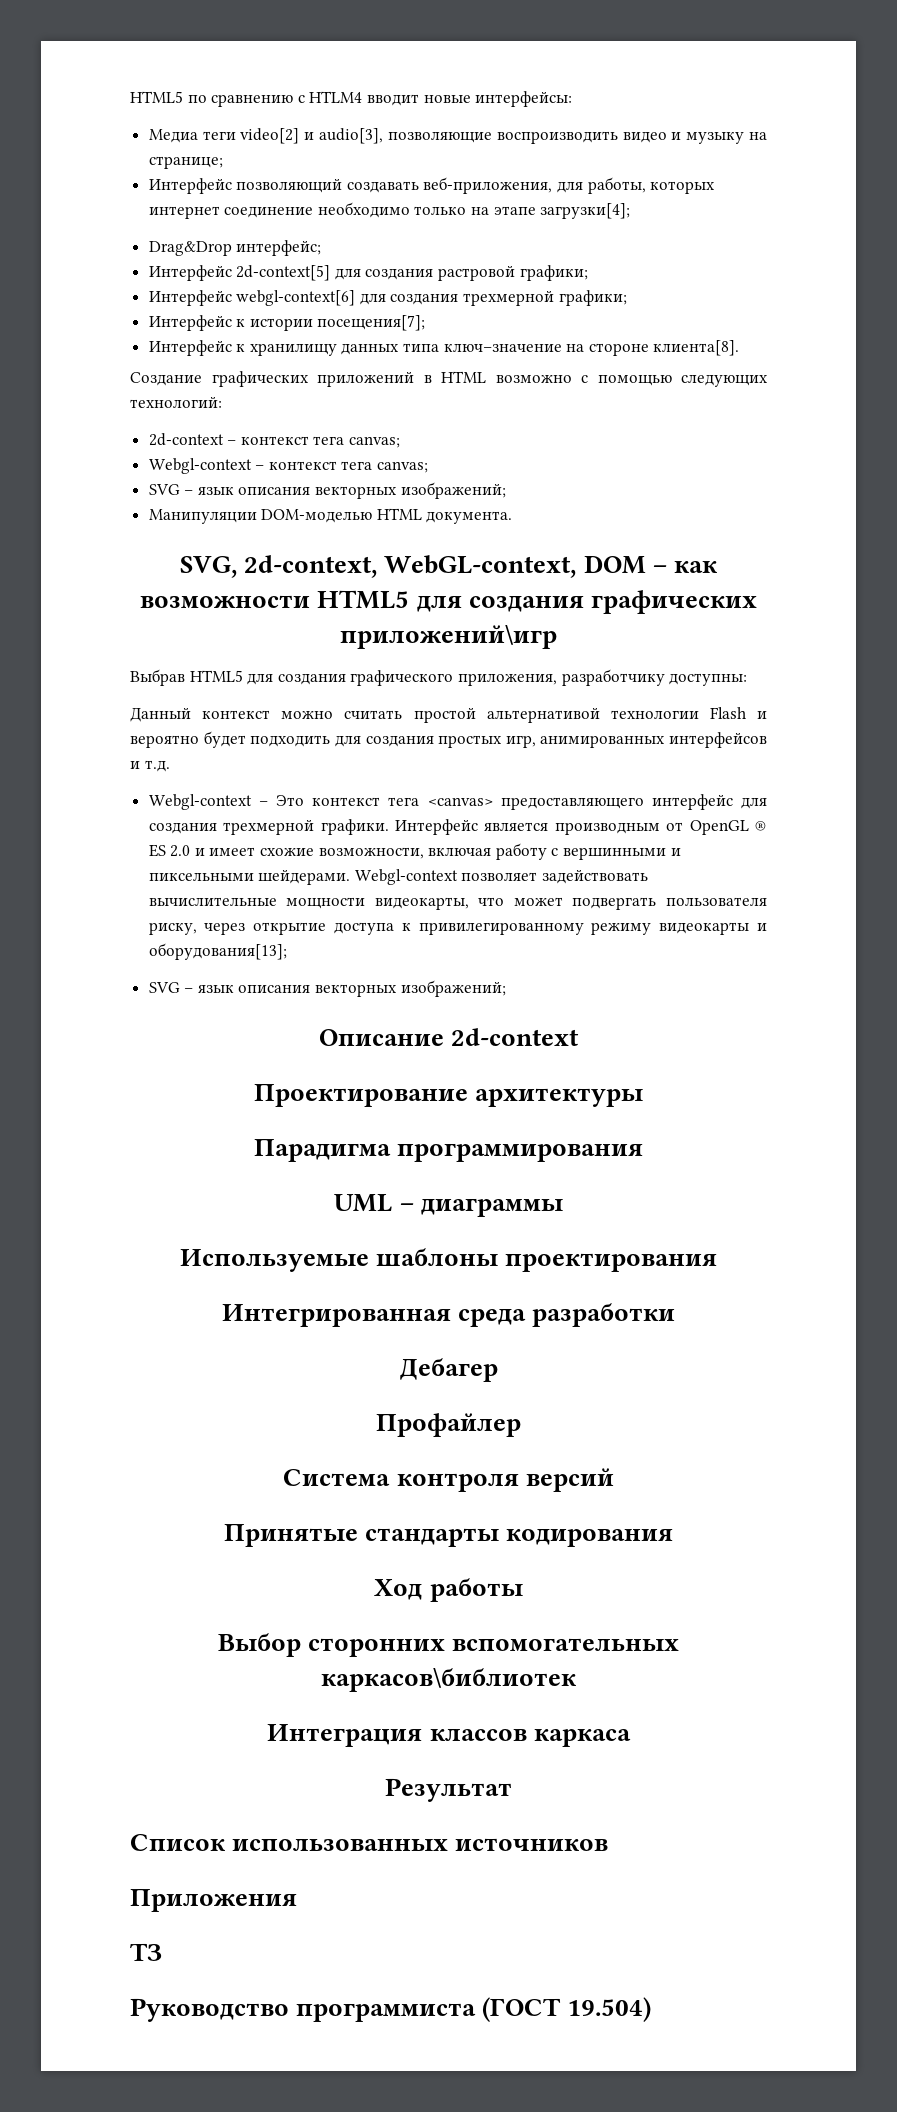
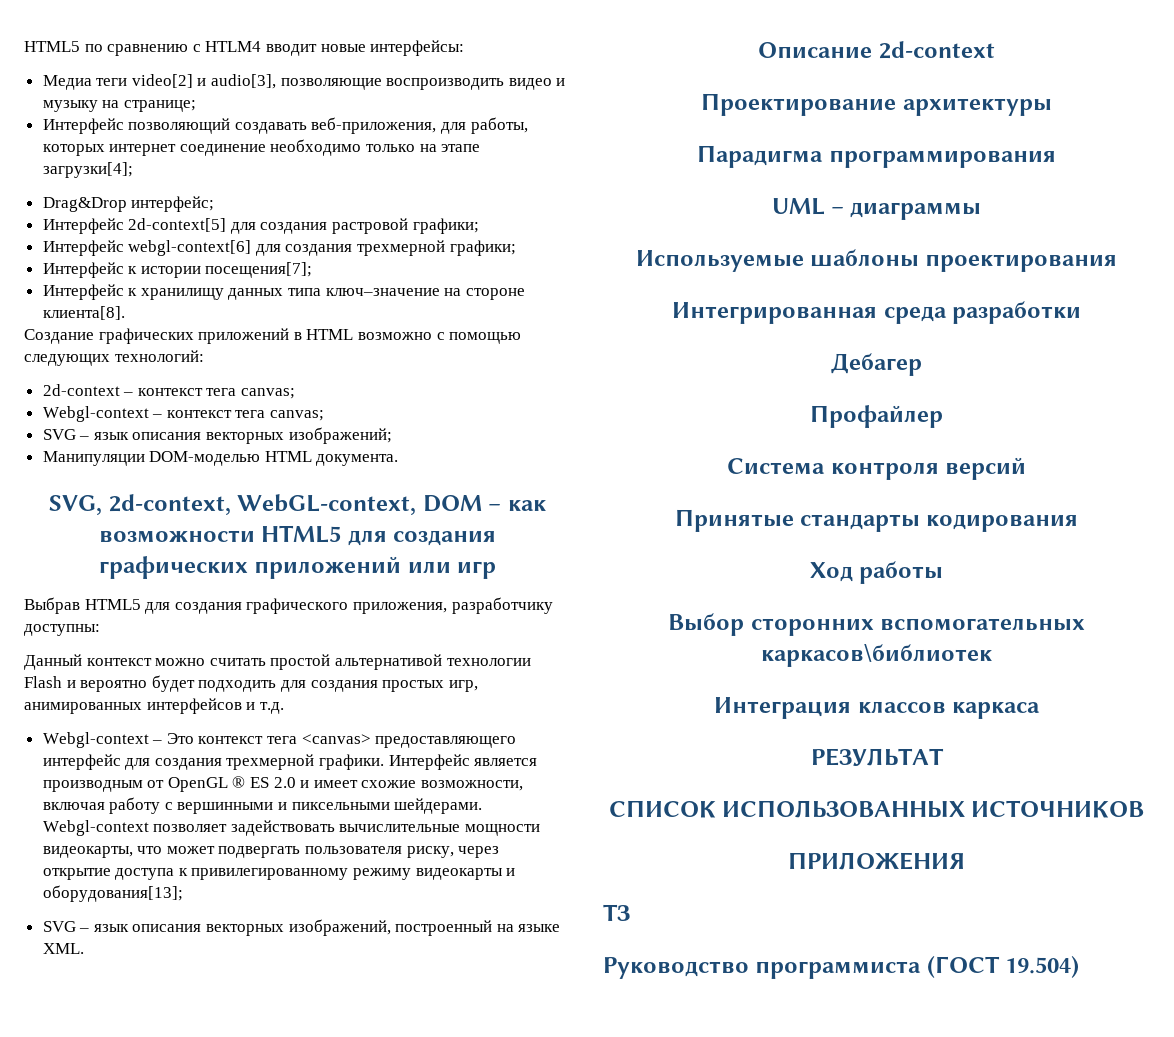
- SVG, 2d-context, WebGL-context, DOM – как возможности HTML5 для создания графических приложений\игр
+ SVG, 2d-context, WebGL-context, DOM – как возможности HTML5 для создания графических приложений или игр
  Webgl-context позволяет задействовать вычислительные мощности видеокарты, что может подвергать пользователя риску, через открытие доступа к привилегированному режиму видеокарты и оборудования[13];
- SVG – язык описания векторных изображений;
+ SVG – язык описания векторных изображений, построенный на языке XML.
- Результат
- Список использованных источников
- Приложения
+ РЕЗУЛЬТАТ
+ СПИСОК ИСПОЛЬЗОВАННЫХ ИСТОЧНИКОВ
+ ПРИЛОЖЕНИЯ

